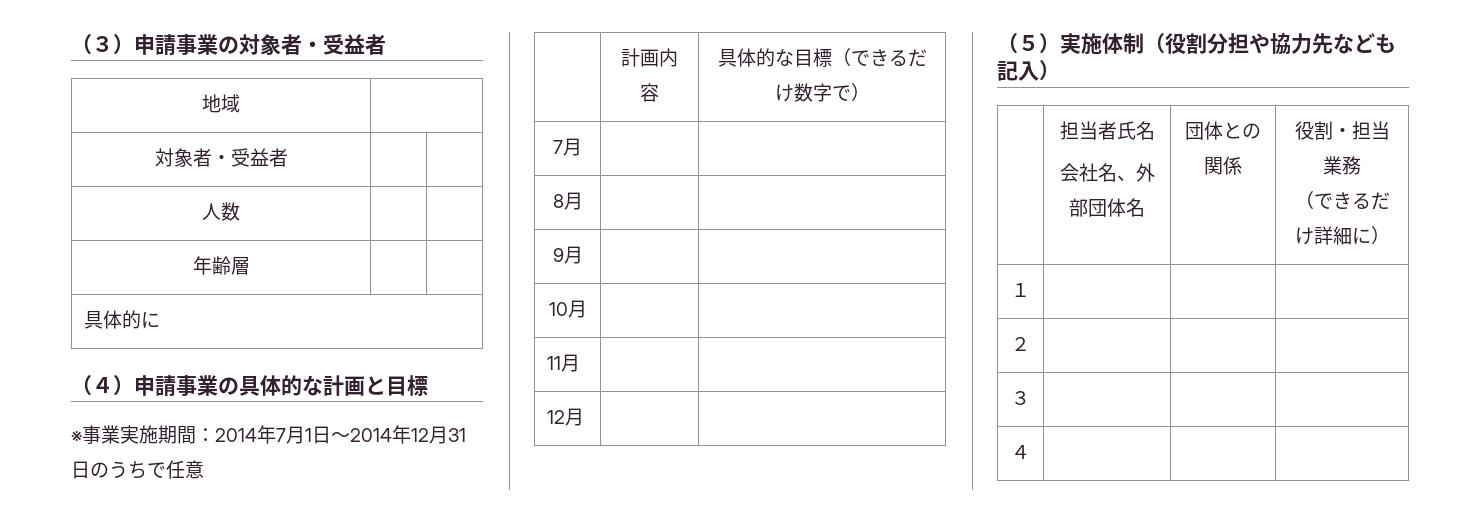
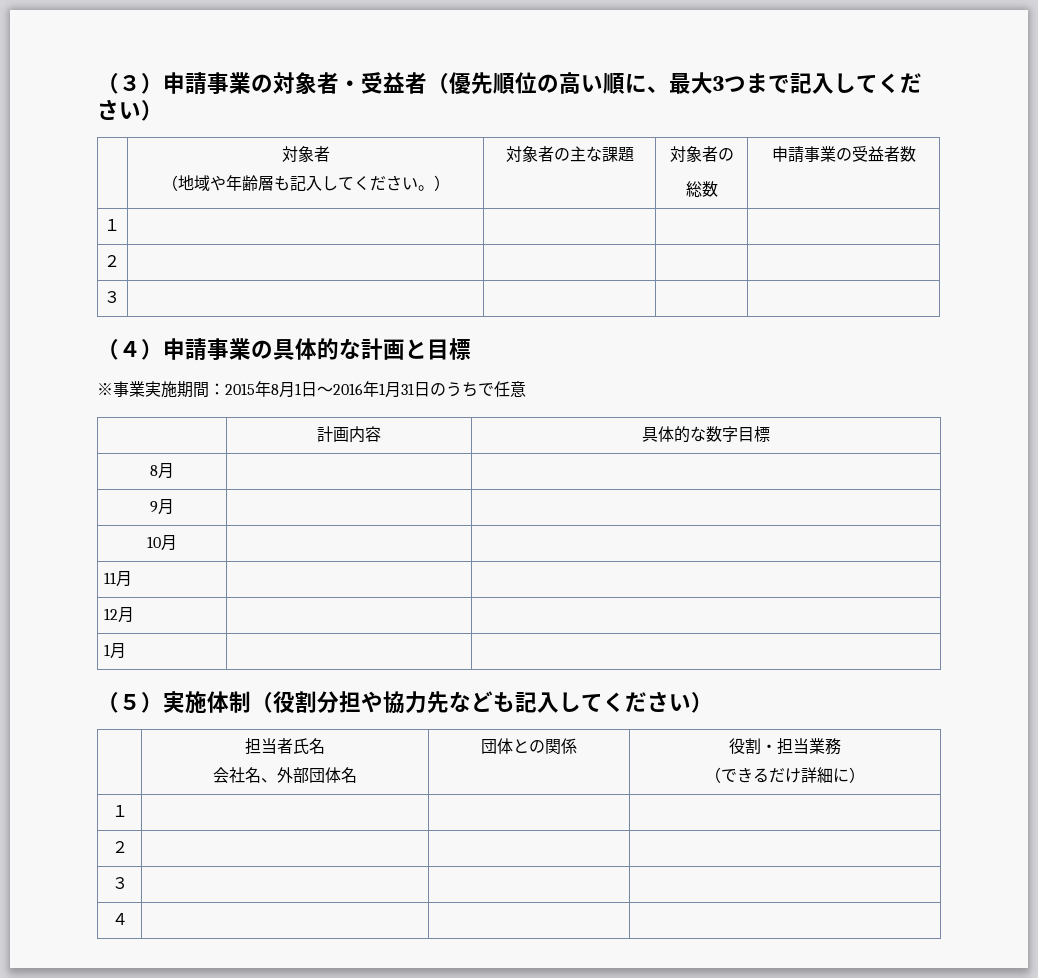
- （３）申請事業の対象者・受益者
- 地域 |
- 対象者・受益者 | |
- 人数 | |
- 年齢層 | |
- 具体的に
+ （３）申請事業の対象者・受益者（優先順位の高い順に、最大3つまで記入してください）
+ | 対象者
+ （地域や年齢層も記入してください。） | 対象者の主な課題 | 対象者の
+ 総数 | 申請事業の受益者数
+ １ | | | |
+ ２ | | | |
+ ３ | | | |
- ※事業実施期間：2014年7月1日〜2014年12月31日のうちで任意
+ ※事業実施期間：2015年8月1日〜2016年1月31日のうちで任意
- | 計画内容 | 具体的な目標（できるだけ数字で）
- 7月 | |
+ | 計画内容 | 具体的な数字目標
+ 1月 | |
- （５）実施体制（役割分担や協力先なども記入）
+ （５）実施体制（役割分担や協力先なども記入してください）

